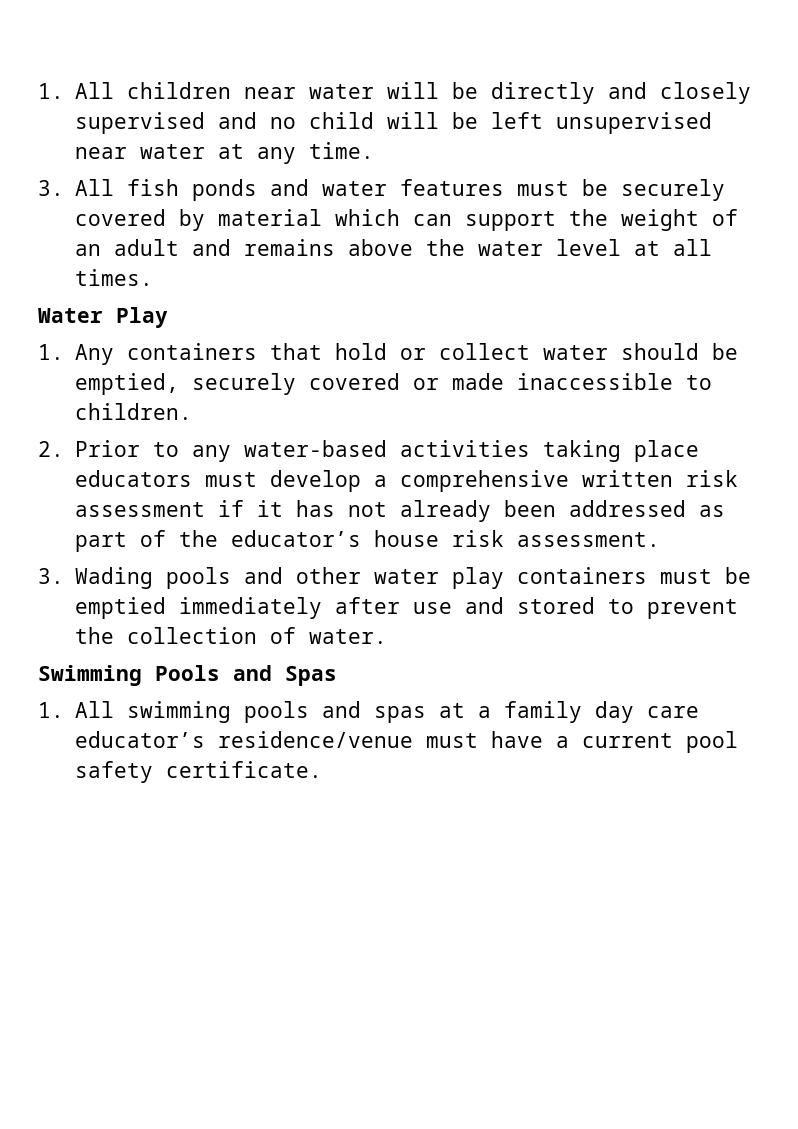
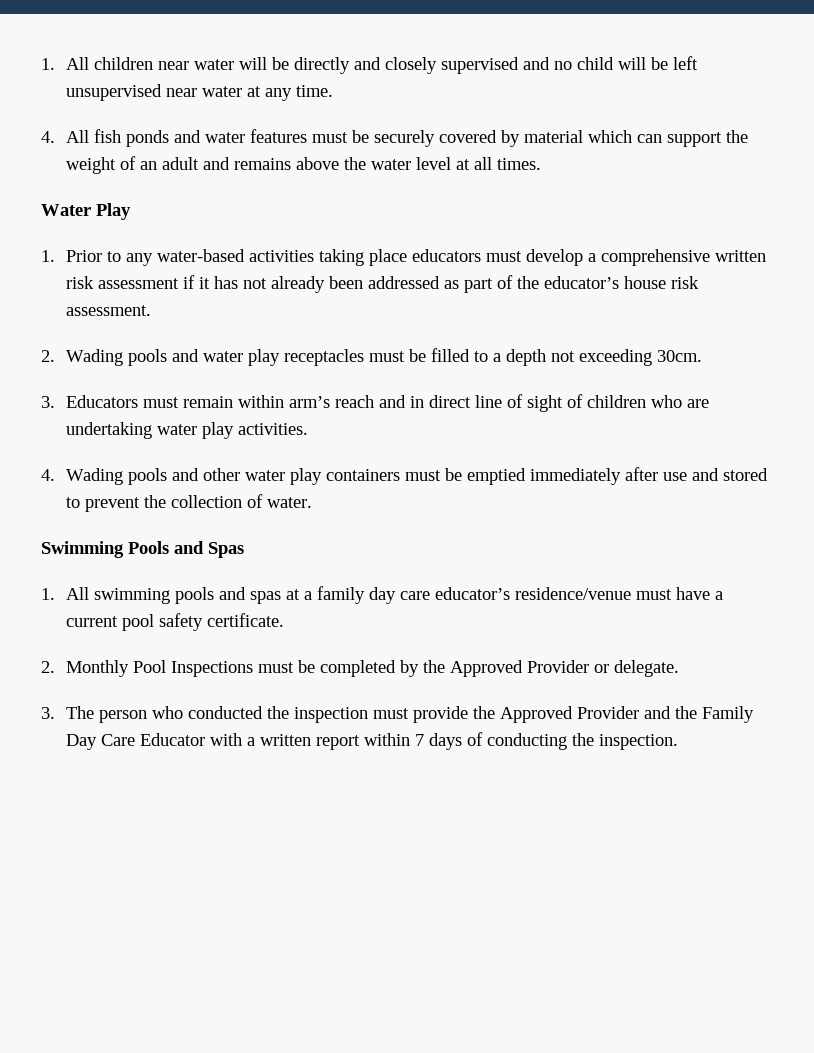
- 3. All fish ponds and water features must be securely covered by material which can support the weight of an adult and remains above the water level at all times.
+ 4. All fish ponds and water features must be securely covered by material which can support the weight of an adult and remains above the water level at all times.
- 1. Any containers that hold or collect water should be emptied, securely covered or made inaccessible to children.
- 2. Prior to any water-based activities taking place educators must develop a comprehensive written risk assessment if it has not already been addressed as part of the educator’s house risk assessment.
+ 1. Prior to any water-based activities taking place educators must develop a comprehensive written risk assessment if it has not already been addressed as part of the educator’s house risk assessment.
- 3. Wading pools and other water play containers must be emptied immediately after use and stored to prevent the collection of water.
+ 2. Wading pools and water play receptacles must be filled to a depth not exceeding 30cm.
+ 3. Educators must remain within arm’s reach and in direct line of sight of children who are undertaking water play activities.
+ 4. Wading pools and other water play containers must be emptied immediately after use and stored to prevent the collection of water.
+ 2. Monthly Pool Inspections must be completed by the Approved Provider or delegate.
+ 3. The person who conducted the inspection must provide the Approved Provider and the Family Day Care Educator with a written report within 7 days of conducting the inspection.

